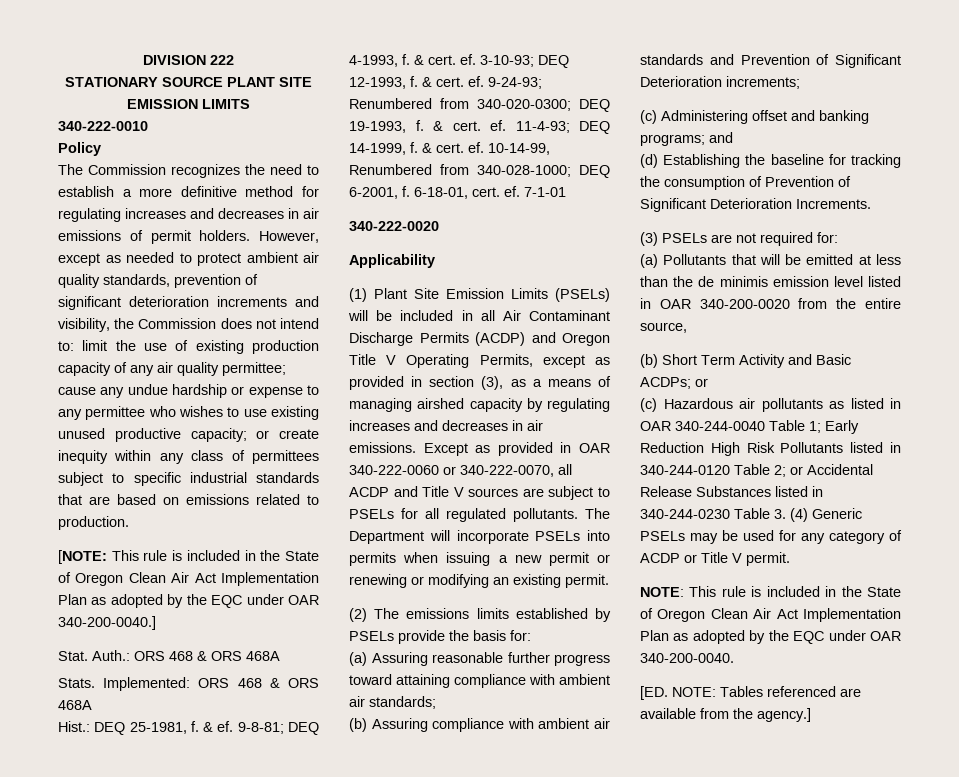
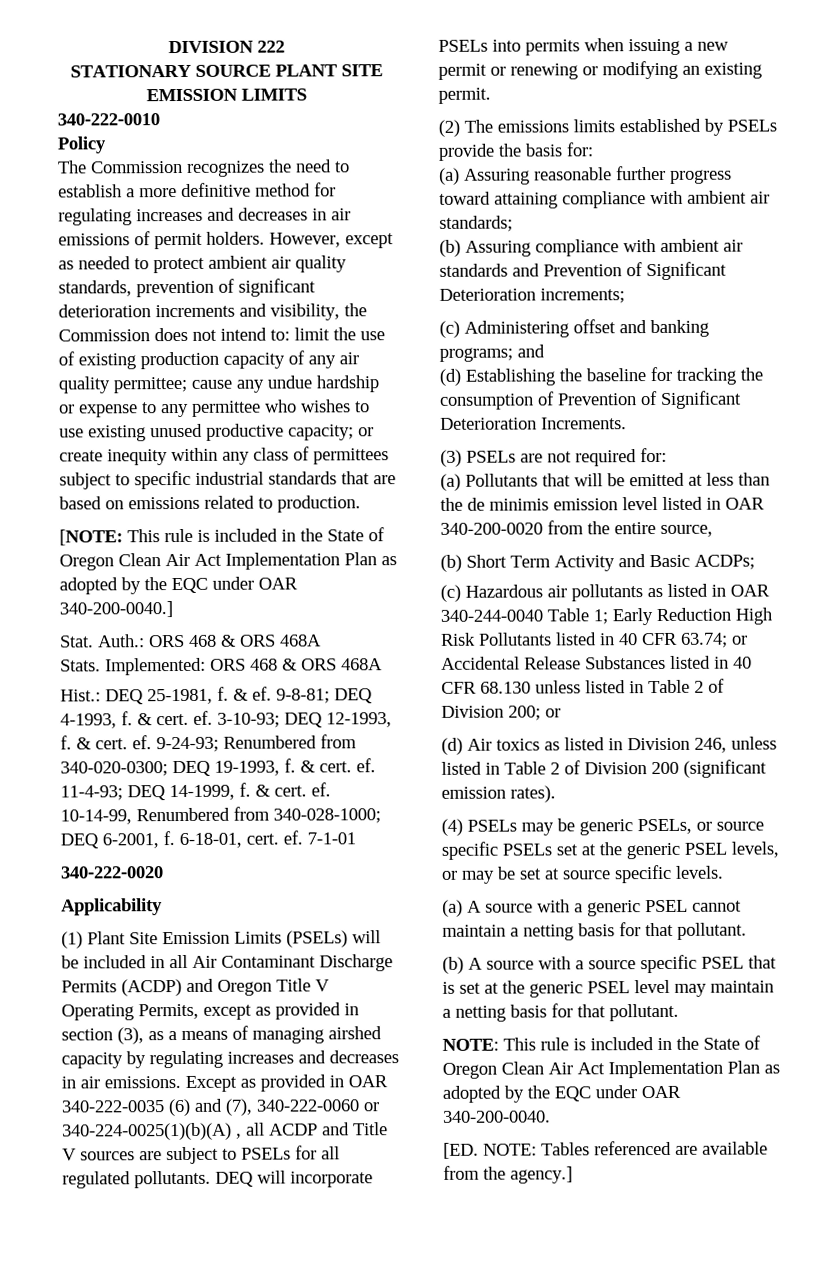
- Except as provided in OAR 340-222-0060 or 340-222-0070, all ACDP and Title V sources are subject to PSELs for all regulated pollutants.
+ Except as provided in OAR 340-222-0035 (6) and (7), 340-222-0060 or 340-224-0025(1)(b)(A) , all ACDP and Title V sources are subject to PSELs for all regulated pollutants.
- The Department will incorporate PSELs into permits when issuing a new permit or renewing or modifying an existing permit.
+ DEQ will incorporate PSELs into permits when issuing a new permit or renewing or modifying an existing permit.
- (b) Short Term Activity and Basic ACDPs; or
+ (b) Short Term Activity and Basic ACDPs;
- (c) Hazardous air pollutants as listed in OAR 340-244-0040 Table 1; Early Reduction High Risk Pollutants listed in 340-244-0120 Table 2; or Accidental Release Substances listed in 340-244-0230 Table 3. (4) Generic PSELs may be used for any category of ACDP or Title V permit.
+ (c) Hazardous air pollutants as listed in OAR 340-244-0040 Table 1; Early Reduction High Risk Pollutants listed in 40 CFR 63.74; or Accidental Release Substances listed in 40 CFR 68.130 unless listed in Table 2 of Division 200; or
+ (d) Air toxics as listed in Division 246, unless listed in Table 2 of Division 200 (significant emission rates).
+ (4) PSELs may be generic PSELs, or source specific PSELs set at the generic PSEL levels, or may be set at source specific levels.
+ (a) A source with a generic PSEL cannot maintain a netting basis for that pollutant.
+ (b) A source with a source specific PSEL that is set at the generic PSEL level may maintain a netting basis for that pollutant.

